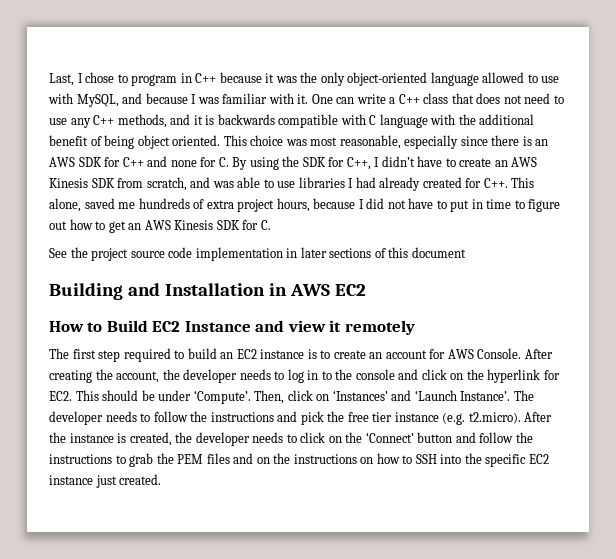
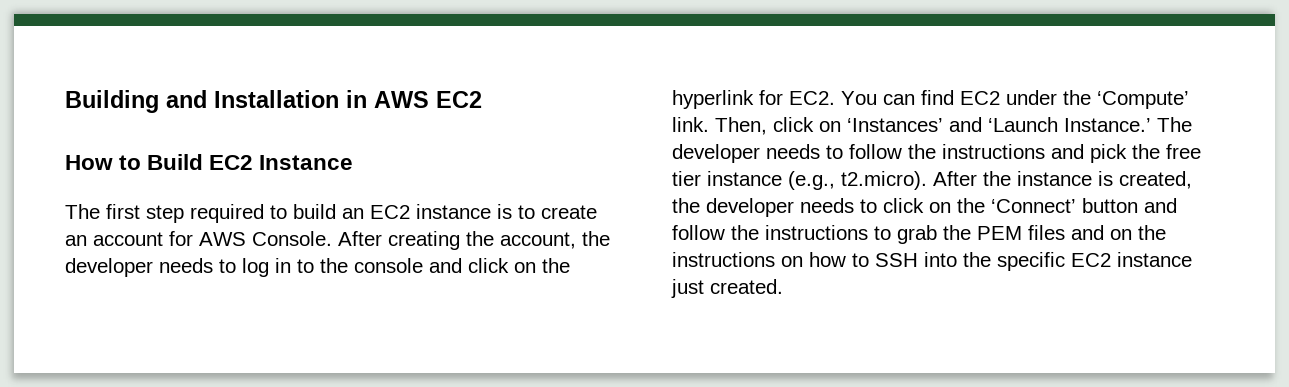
- Last, I chose to program in C++ because it was the only object-oriented language allowed to use with MySQL, and because I was familiar with it. One can write a C++ class that does not need to use any C++ methods, and it is backwards compatible with C language with the additional benefit of being object oriented. This choice was most reasonable, especially since there is an AWS SDK for C++ and none for C. By using the SDK for C++, I didn’t have to create an AWS Kinesis SDK from scratch, and was able to use libraries I had already created for C++. This alone, saved me hundreds of extra project hours, because I did not have to put in time to figure out how to get an AWS Kinesis SDK for C.
- See the project source code implementation in later sections of this document
- How to Build EC2 Instance and view it remotely
+ How to Build EC2 Instance
- After creating the account, the developer needs to log in to the console and click on the hyperlink for EC2. This should be under ‘Compute’.
+ After creating the account, the developer needs to log in to the console and click on the hyperlink for EC2. You can find EC2 under the ‘Compute’ link.
- Then, click on ‘Instances’ and ‘Launch Instance’.
+ Then, click on ‘Instances’ and ‘Launch Instance.’
- The developer needs to follow the instructions and pick the free tier instance (e.g. t2.micro). After the instance is created, the developer needs to click on the ‘Connect’ button and follow the instructions to grab the PEM files and on the instructions on how to SSH into the specific EC2 instance just created.
+ The developer needs to follow the instructions and pick the free tier instance (e.g., t2.micro). After the instance is created, the developer needs to click on the ‘Connect’ button and follow the instructions to grab the PEM files and on the instructions on how to SSH into the specific EC2 instance just created.

